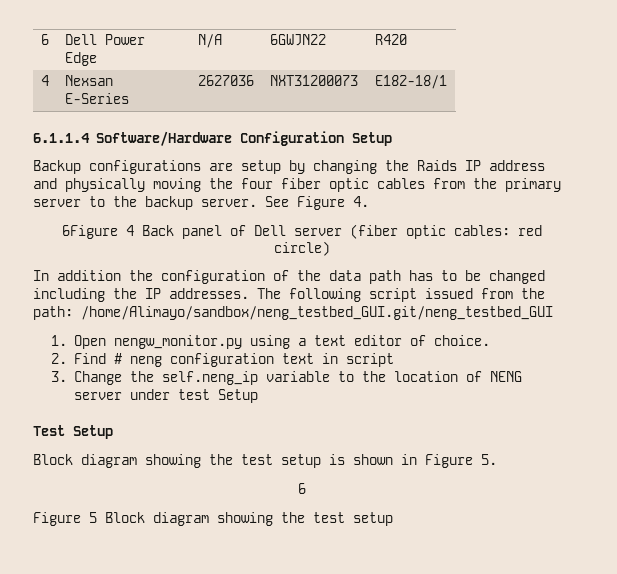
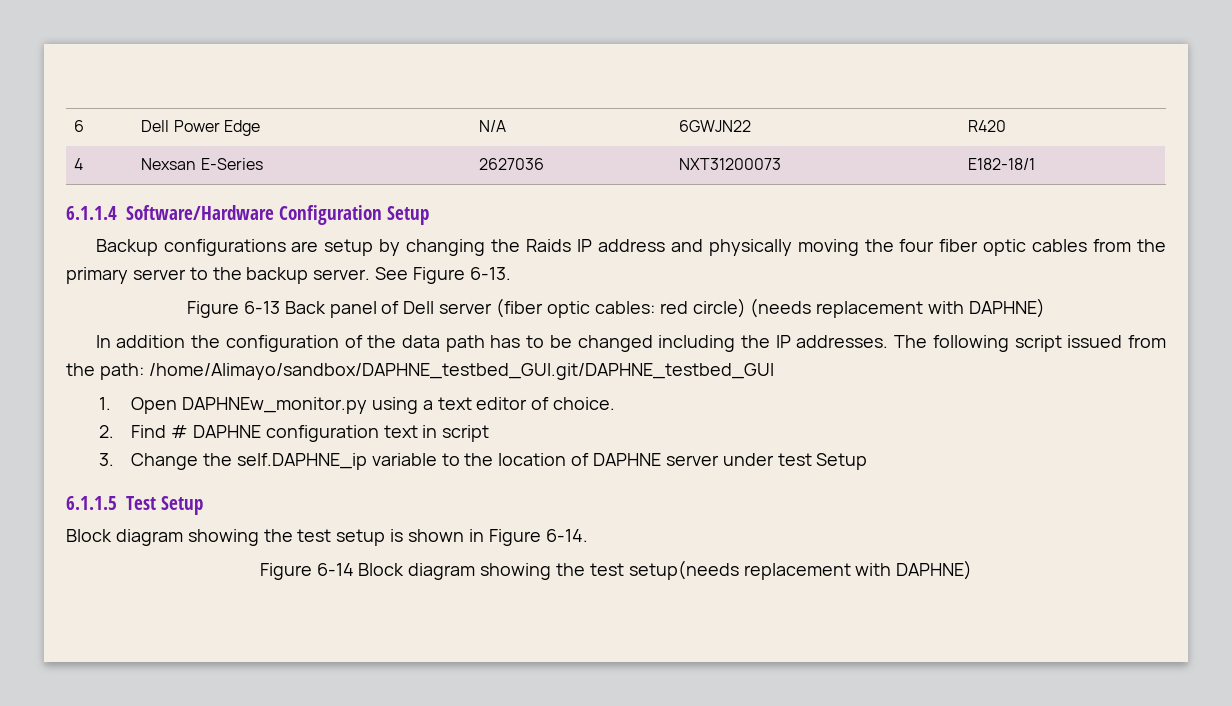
- See Figure 4.
- 6Figure 4 Back panel of Dell server (fiber optic cables: red circle)
+ See Figure 6-13.
+ Figure 6-13 Back panel of Dell server (fiber optic cables: red circle) (needs replacement with DAPHNE)
- The following script issued from the path: /home/Alimayo/sandbox/neng_testbed_GUI.git/neng_testbed_GUI
+ The following script issued from the path: /home/Alimayo/sandbox/DAPHNE_testbed_GUI.git/DAPHNE_testbed_GUI
- 1. Open nengw_monitor.py using a text editor of choice.
+ 1. Open DAPHNEw_monitor.py using a text editor of choice.
- 2. Find # neng configuration text in script
+ 2. Find # DAPHNE configuration text in script
- 3. Change the self.neng_ip variable to the location of NENG server under test Setup
+ 3. Change the self.DAPHNE_ip variable to the location of DAPHNE server under test Setup
- Test Setup
+ 6.1.1.5 Test Setup
- Block diagram showing the test setup is shown in Figure 5.
- 6
- Figure 5 Block diagram showing the test setup
+ Block diagram showing the test setup is shown in Figure 6-14.
+ Figure 6-14 Block diagram showing the test setup(needs replacement with DAPHNE)

